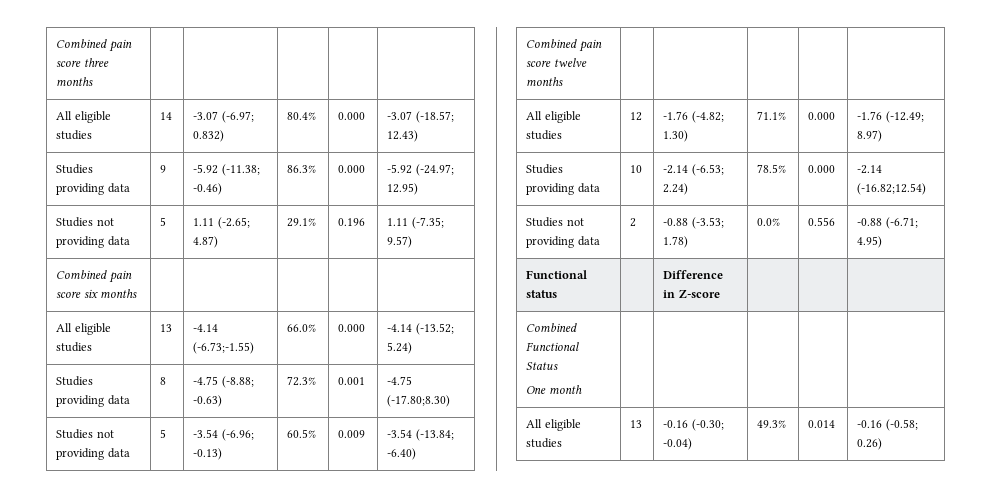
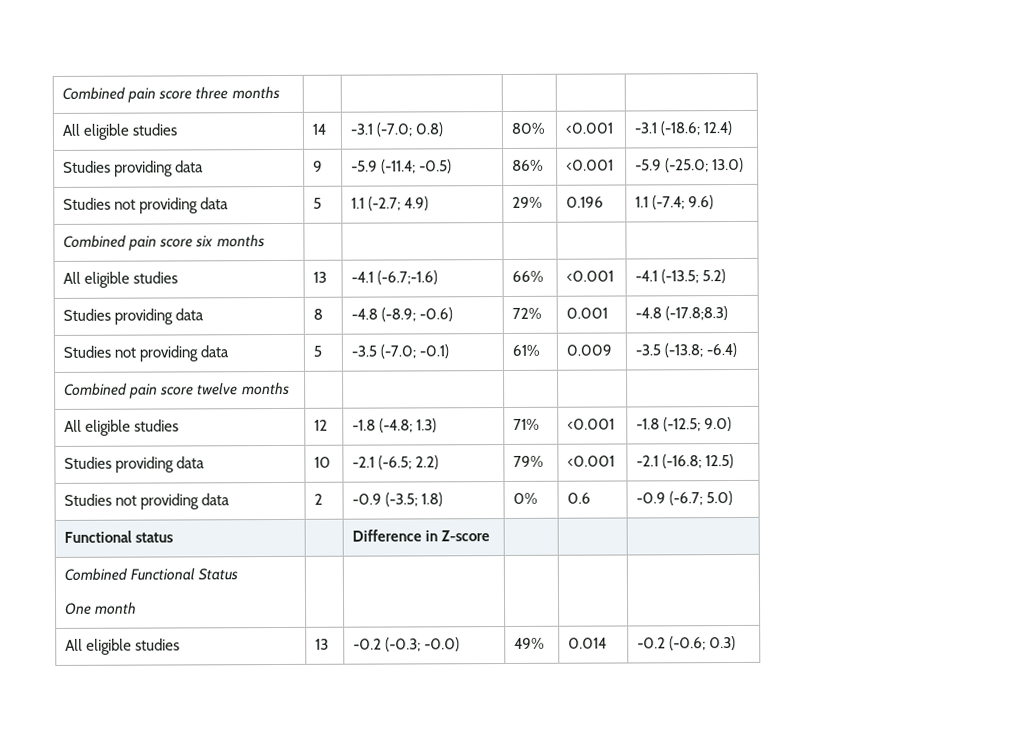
- All eligible studies | 14 | -3.07 (-6.97; 0.832) | 80.4% | 0.000 | -3.07 (-18.57; 12.43)
- Studies providing data | 9 | -5.92 (-11.38; -0.46) | 86.3% | 0.000 | -5.92 (-24.97; 12.95)
- Studies not providing data | 5 | 1.11 (-2.65; 4.87) | 29.1% | 0.196 | 1.11 (-7.35; 9.57)
+ All eligible studies | 14 | -3.1 (-7.0; 0.8) | 80% | <0.001 | -3.1 (-18.6; 12.4)
+ Studies providing data | 9 | -5.9 (-11.4; -0.5) | 86% | <0.001 | -5.9 (-25.0; 13.0)
+ Studies not providing data | 5 | 1.1 (-2.7; 4.9) | 29% | 0.196 | 1.1 (-7.4; 9.6)
- All eligible studies | 13 | -4.14 (-6.73;-1.55) | 66.0% | 0.000 | -4.14 (-13.52; 5.24)
+ All eligible studies | 13 | -4.1 (-6.7;-1.6) | 66% | <0.001 | -4.1 (-13.5; 5.2)
- Studies providing data | 8 | -4.75 (-8.88; -0.63) | 72.3% | 0.001 | -4.75 (-17.80;8.30)
- Studies not providing data | 5 | -3.54 (-6.96; -0.13) | 60.5% | 0.009 | -3.54 (-13.84; -6.40)
+ Studies providing data | 8 | -4.8 (-8.9; -0.6) | 72% | 0.001 | -4.8 (-17.8;8.3)
+ Studies not providing data | 5 | -3.5 (-7.0; -0.1) | 61% | 0.009 | -3.5 (-13.8; -6.4)
- All eligible studies | 12 | -1.76 (-4.82; 1.30) | 71.1% | 0.000 | -1.76 (-12.49; 8.97)
- Studies providing data | 10 | -2.14 (-6.53; 2.24) | 78.5% | 0.000 | -2.14 (-16.82;12.54)
+ All eligible studies | 12 | -1.8 (-4.8; 1.3) | 71% | <0.001 | -1.8 (-12.5; 9.0)
+ Studies providing data | 10 | -2.1 (-6.5; 2.2) | 79% | <0.001 | -2.1 (-16.8; 12.5)
- Studies not providing data | 2 | -0.88 (-3.53; 1.78) | 0.0% | 0.556 | -0.88 (-6.71; 4.95)
+ Studies not providing data | 2 | -0.9 (-3.5; 1.8) | 0% | 0.6 | -0.9 (-6.7; 5.0)
- All eligible studies | 13 | -0.16 (-0.30; -0.04) | 49.3% | 0.014 | -0.16 (-0.58; 0.26)
+ All eligible studies | 13 | -0.2 (-0.3; -0.0) | 49% | 0.014 | -0.2 (-0.6; 0.3)

